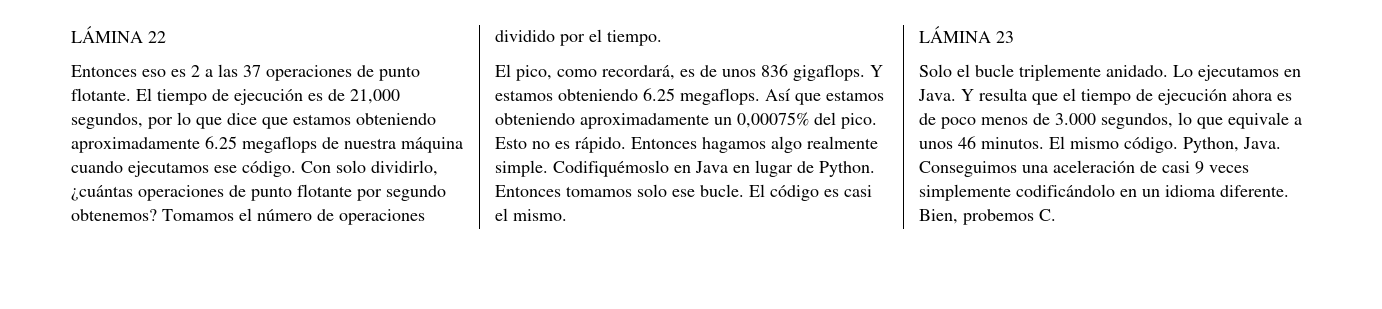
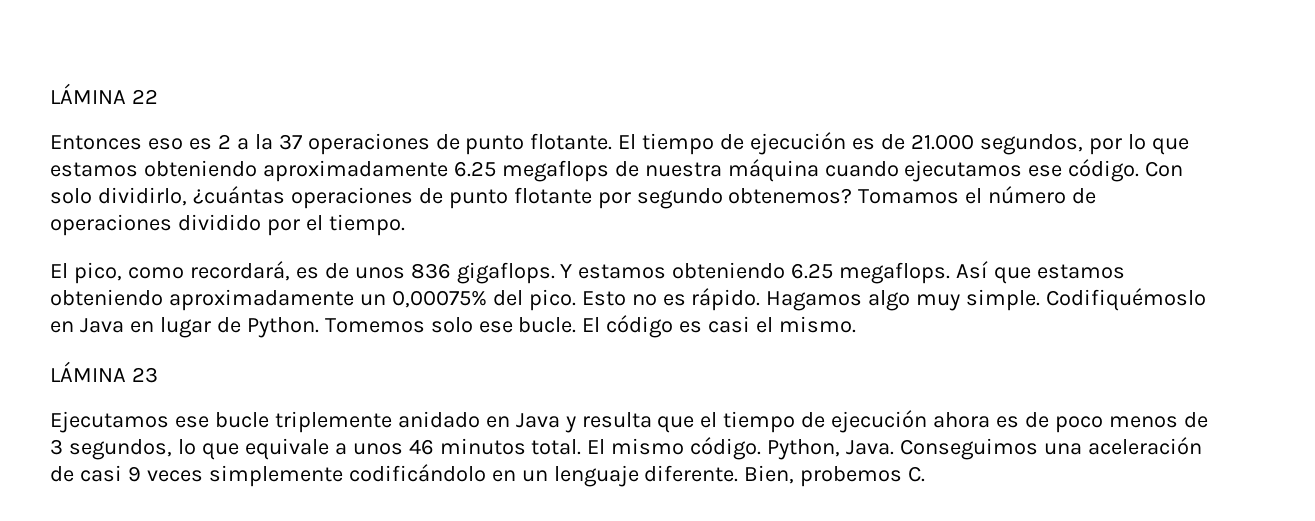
- Entonces eso es 2 a las 37 operaciones de punto flotante.
+ Entonces eso es 2 a la 37 operaciones de punto flotante.
- El tiempo de ejecución es de 21,000 segundos, por lo que dice que estamos obteniendo aproximadamente 6.25 megaflops de nuestra máquina cuando ejecutamos ese código.
+ El tiempo de ejecución es de 21.000 segundos, por lo que estamos obteniendo aproximadamente 6.25 megaflops de nuestra máquina cuando ejecutamos ese código.
- Entonces hagamos algo realmente simple.
+ Hagamos algo muy simple.
- Entonces tomamos solo ese bucle.
+ Tomemos solo ese bucle.
- Solo el bucle triplemente anidado. Lo ejecutamos en Java. Y resulta que el tiempo de ejecución ahora es de poco menos de 3.000 segundos, lo que equivale a unos 46 minutos.
+ Ejecutamos ese bucle triplemente anidado en Java y resulta que el tiempo de ejecución ahora es de poco menos de 3 segundos, lo que equivale a unos 46 minutos total.
- Conseguimos una aceleración de casi 9 veces simplemente codificándolo en un idioma diferente.
+ Conseguimos una aceleración de casi 9 veces simplemente codificándolo en un lenguaje diferente.

